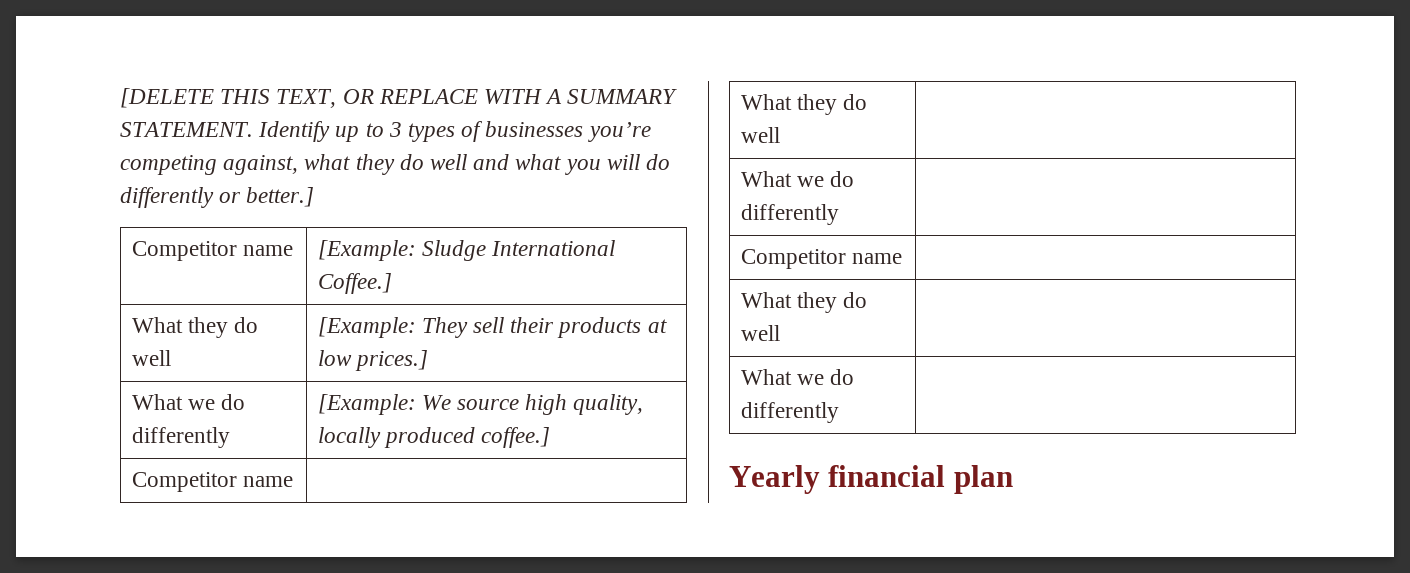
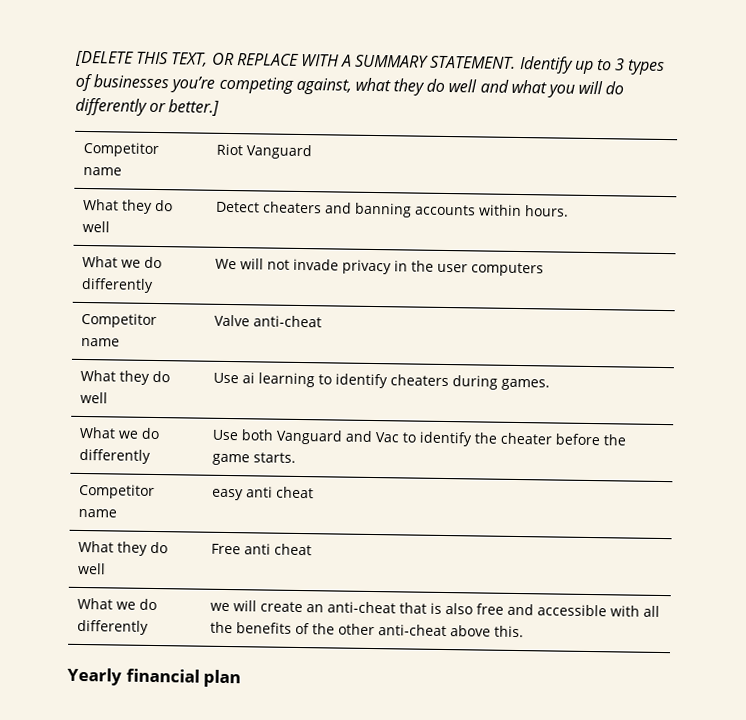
- Competitor name | [Example: Sludge International Coffee.]
- What they do well | [Example: They sell their products at low prices.]
- What we do differently | [Example: We source high quality, locally produced coffee.]
- Competitor name |
- What they do well |
- What we do differently |
- Competitor name |
- What they do well |
- What we do differently |
+ Competitor name | Riot Vanguard
+ What they do well | Detect cheaters and banning accounts within hours.
+ What we do differently | We will not invade privacy in the user computers
+ Competitor name | Valve anti-cheat
+ What they do well | Use ai learning to identify cheaters during games.
+ What we do differently | Use both Vanguard and Vac to identify the cheater before the game starts.
+ Competitor name | easy anti cheat
+ What they do well | Free anti cheat
+ What we do differently | we will create an anti-cheat that is also free and accessible with all the benefits of the other anti-cheat above this.

